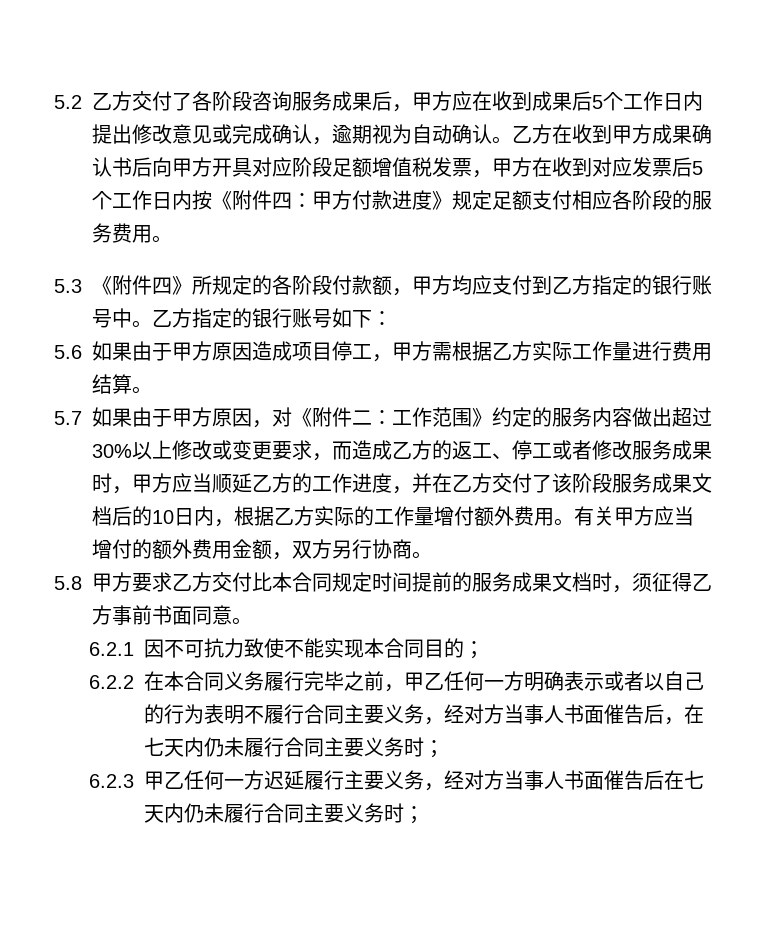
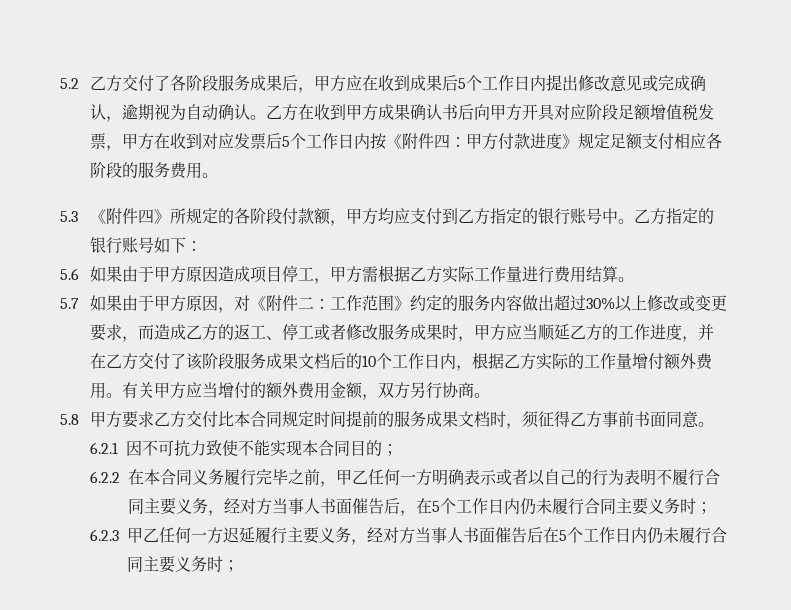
- 5.2乙方交付了各阶段咨询服务成果后，甲方应在收到成果后5个工作日内提出修改意见或完成确认，逾期视为自动确认。
+ 5.2乙方交付了各阶段服务成果后，甲方应在收到成果后5个工作日内提出修改意见或完成确认，逾期视为自动确认。
- 5.7如果由于甲方原因，对《附件二：工作范围》约定的服务内容做出超过30%以上修改或变更要求，而造成乙方的返工、停工或者修改服务成果时，甲方应当顺延乙方的工作进度，并在乙方交付了该阶段服务成果文档后的10日内，根据乙方实际的工作量增付额外费用。
+ 5.7如果由于甲方原因，对《附件二：工作范围》约定的服务内容做出超过30%以上修改或变更要求，而造成乙方的返工、停工或者修改服务成果时，甲方应当顺延乙方的工作进度，并在乙方交付了该阶段服务成果文档后的10个工作日内，根据乙方实际的工作量增付额外费用。
- 6.2.2在本合同义务履行完毕之前，甲乙任何一方明确表示或者以自己的行为表明不履行合同主要义务，经对方当事人书面催告后，在七天内仍未履行合同主要义务时；
+ 6.2.2在本合同义务履行完毕之前，甲乙任何一方明确表示或者以自己的行为表明不履行合同主要义务，经对方当事人书面催告后，在5个工作日内仍未履行合同主要义务时；
- 6.2.3甲乙任何一方迟延履行主要义务，经对方当事人书面催告后在七天内仍未履行合同主要义务时；
+ 6.2.3甲乙任何一方迟延履行主要义务，经对方当事人书面催告后在5个工作日内仍未履行合同主要义务时；

